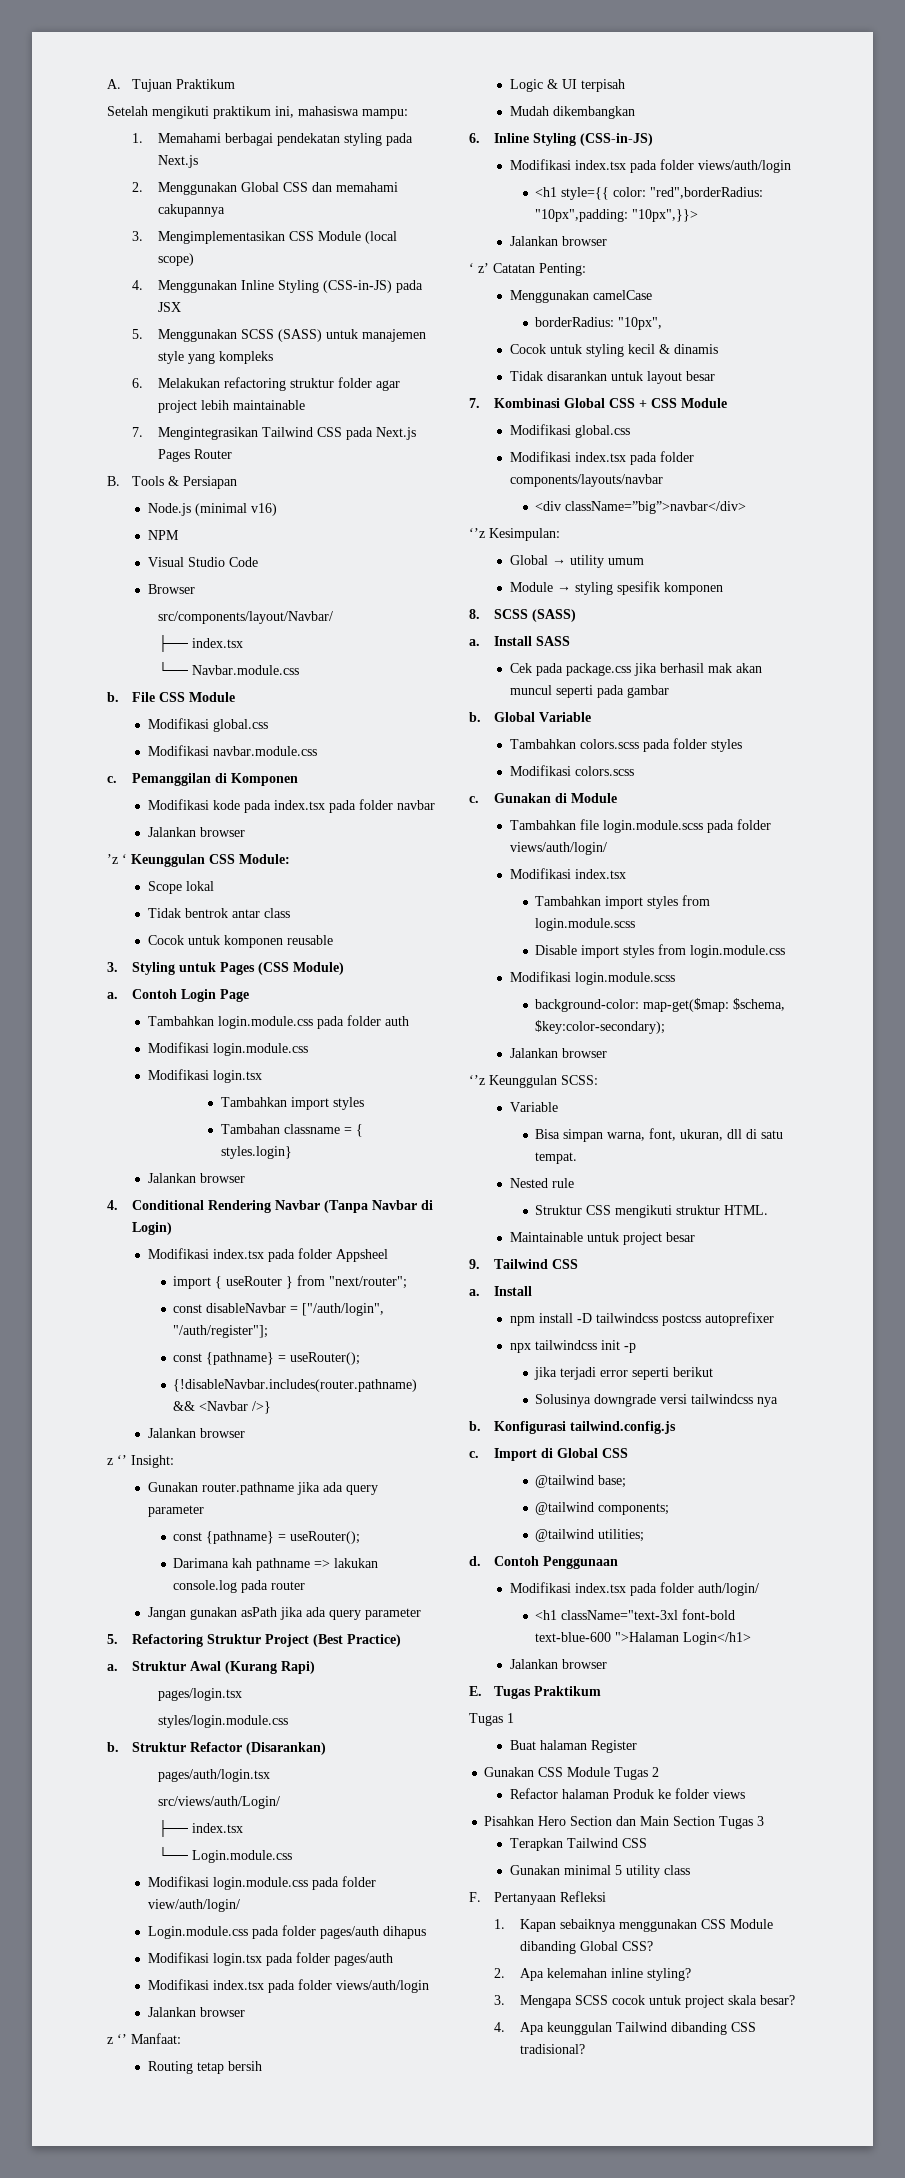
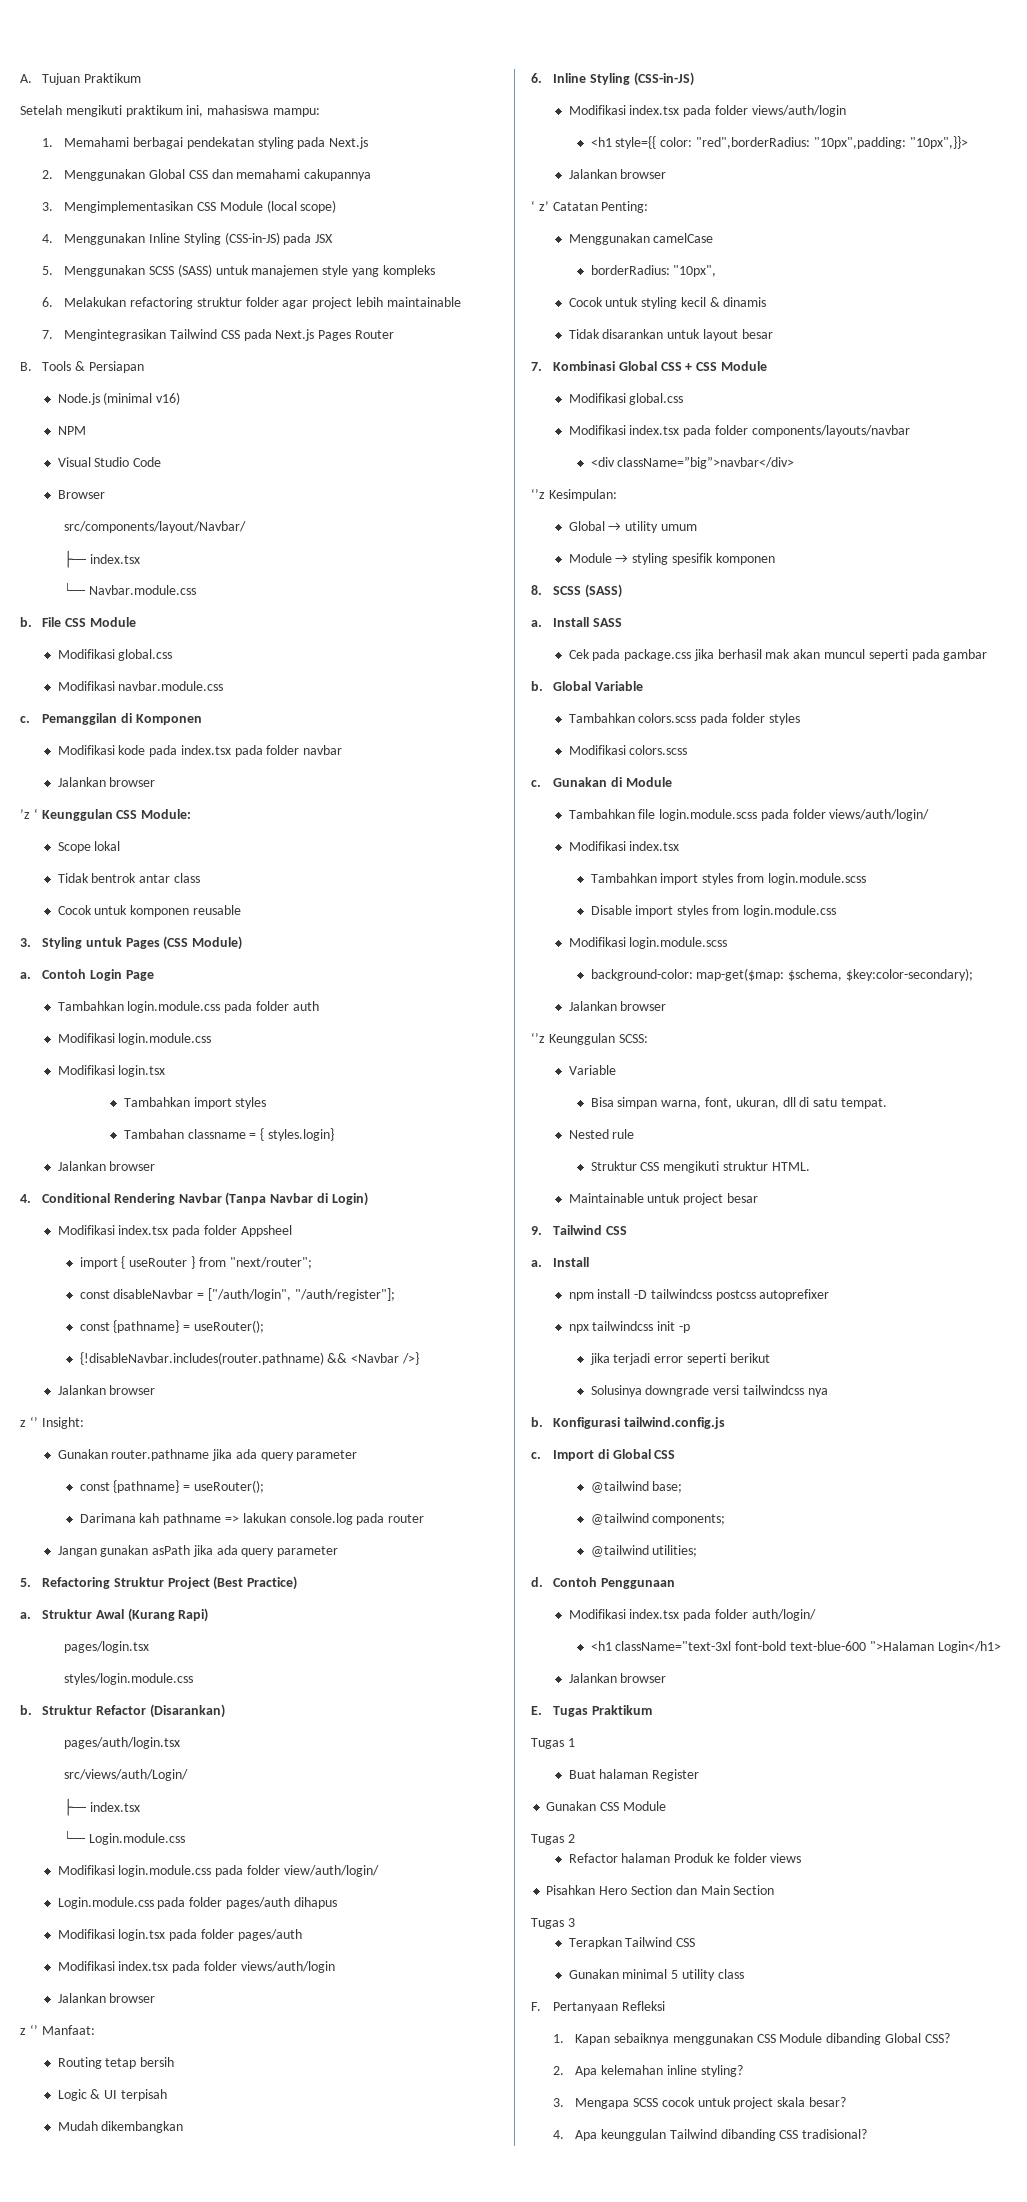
- Gunakan CSS Module Tugas 2
+ Gunakan CSS Module
+ Tugas 2
- Pisahkan Hero Section dan Main Section Tugas 3
+ Pisahkan Hero Section dan Main Section
+ Tugas 3

